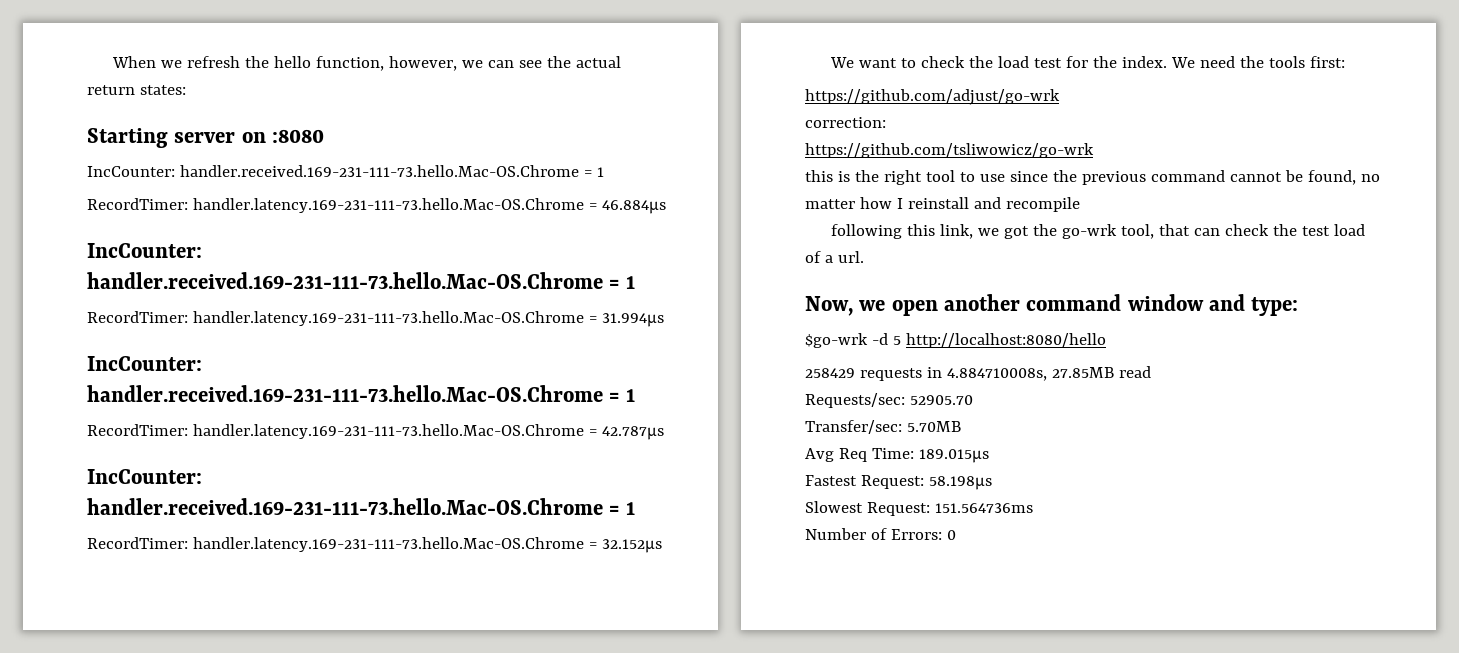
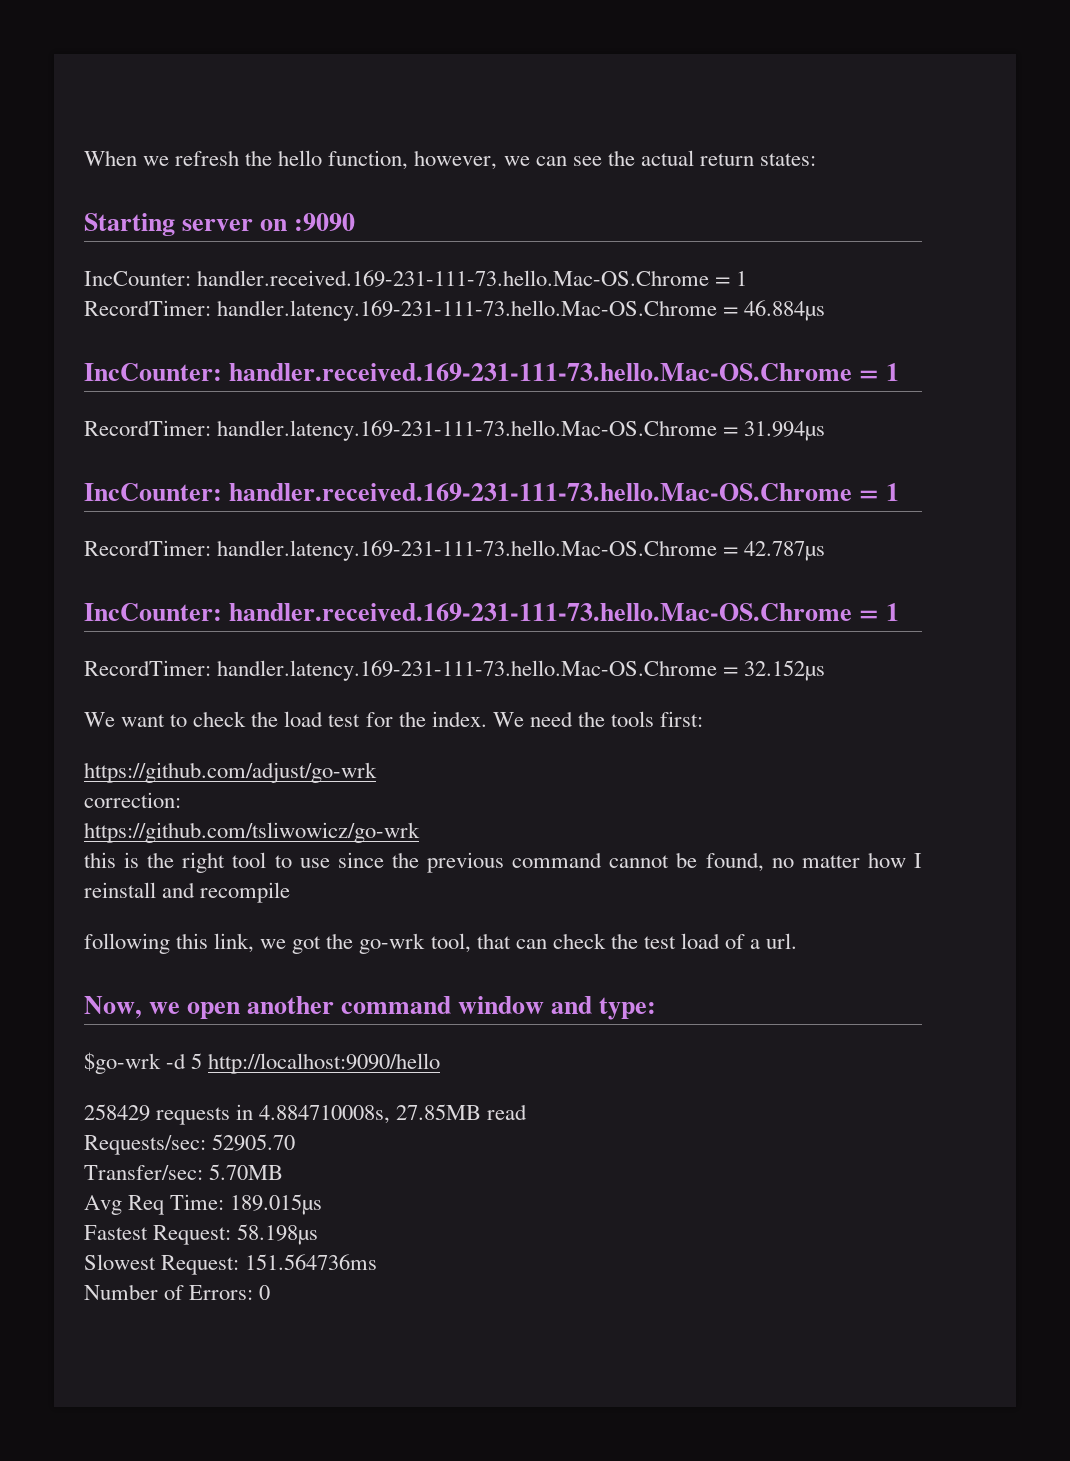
- Starting server on :8080
+ Starting server on :9090
- $go-wrk -d 5 http://localhost:8080/hello
+ $go-wrk -d 5 http://localhost:9090/hello

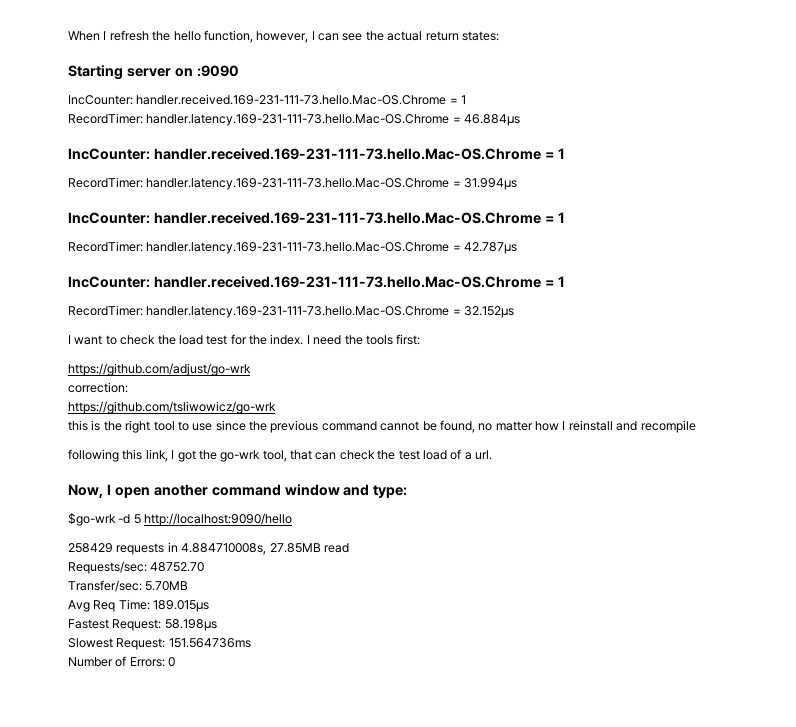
- When we refresh the hello function, however, we can see the actual return states:
+ When I refresh the hello function, however, I can see the actual return states:
- We want to check the load test for the index.
+ I want to check the load test for the index.
- We need the tools first:
+ I need the tools first:
- following this link, we got the go-wrk tool, that can check the test load of a url.
+ following this link, I got the go-wrk tool, that can check the test load of a url.
- Now, we open another command window and type:
+ Now, I open another command window and type:
- Requests/sec: 52905.70
+ Requests/sec: 48752.70

